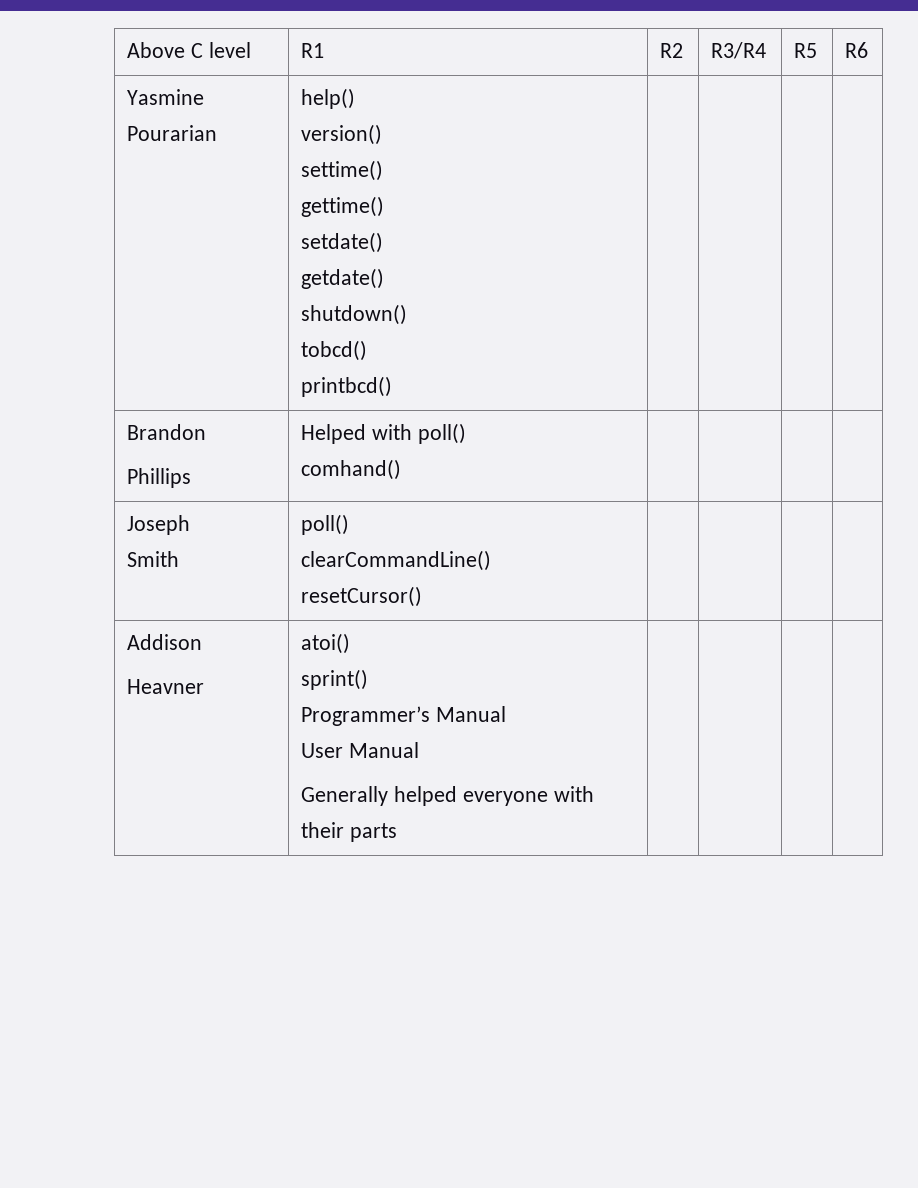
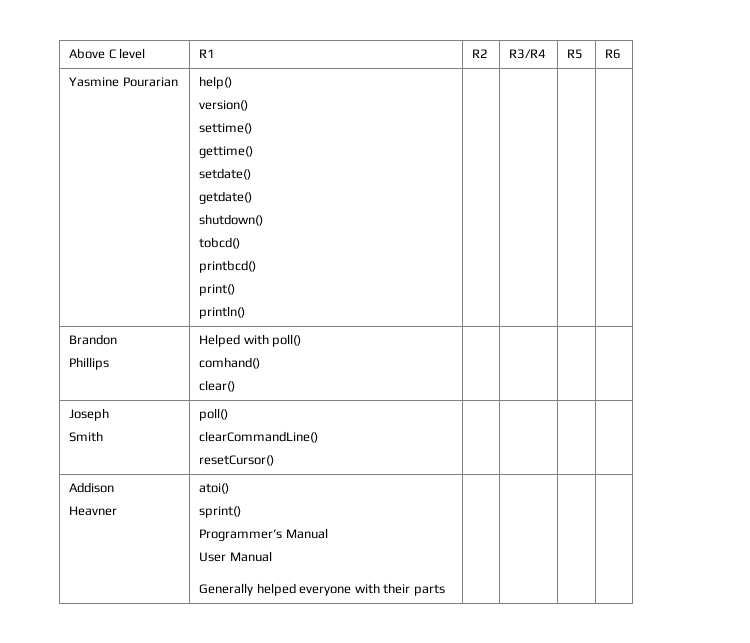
  Yasmine Pourarian | help()
  version()
  settime()
  gettime()
  setdate()
  getdate()
  shutdown()
  tobcd()
- printbcd() | | | |
+ printbcd()
+ print()
+ println() | | | |
  Brandon
  Phillips | Helped with poll()
- comhand() | | | |
+ comhand()
+ clear() | | | |

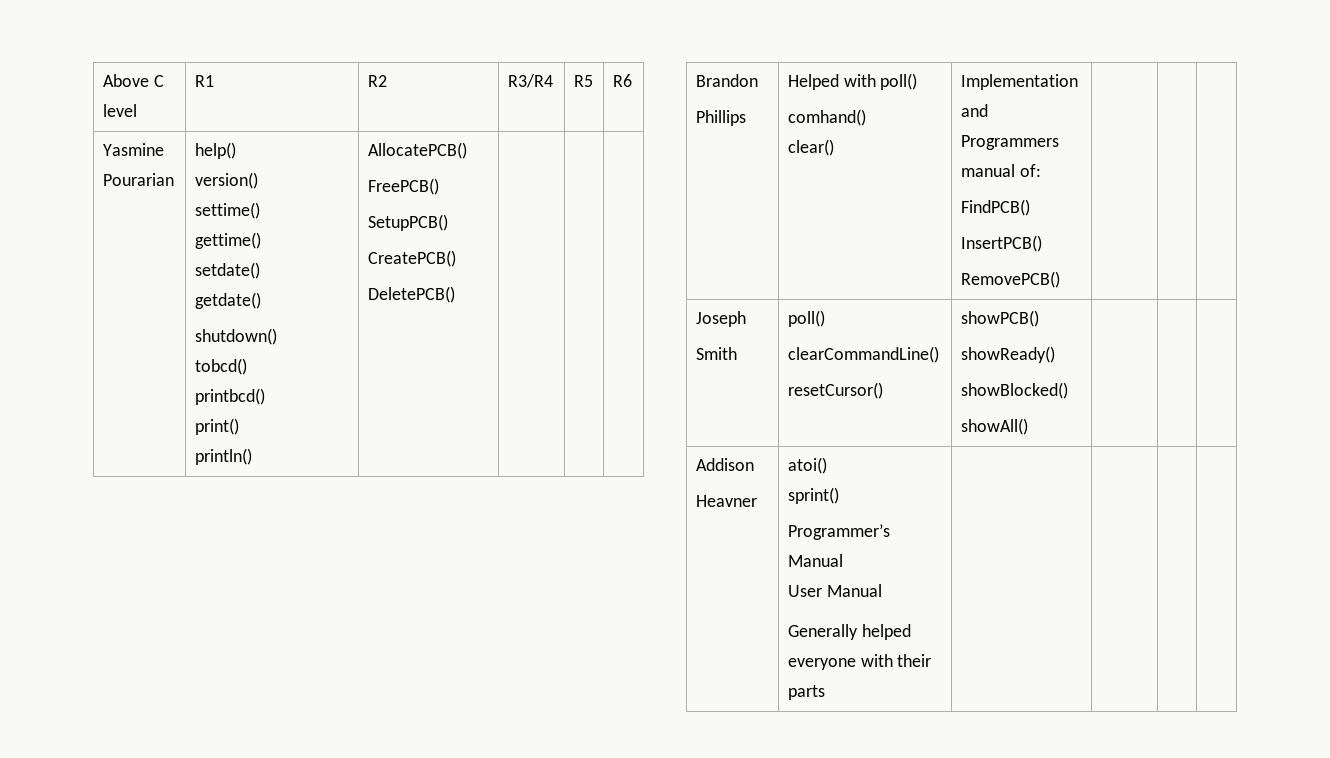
  Yasmine Pourarian | help()
  version()
  settime()
  gettime()
  setdate()
  getdate()
  shutdown()
  tobcd()
  printbcd()
  print()
- println() | | | |
+ println() | AllocatePCB()
+ FreePCB()
+ SetupPCB()
+ CreatePCB()
+ DeletePCB() | | |
  Brandon
  Phillips | Helped with poll()
  comhand()
- clear() | | | |
+ clear() | Implementation and Programmers manual of:
+ FindPCB()
+ InsertPCB()
+ RemovePCB() | | |
  Joseph
  Smith | poll()
  clearCommandLine()
- resetCursor() | | | |
+ resetCursor() | showPCB()
+ showReady()
+ showBlocked()
+ showAll() | | |

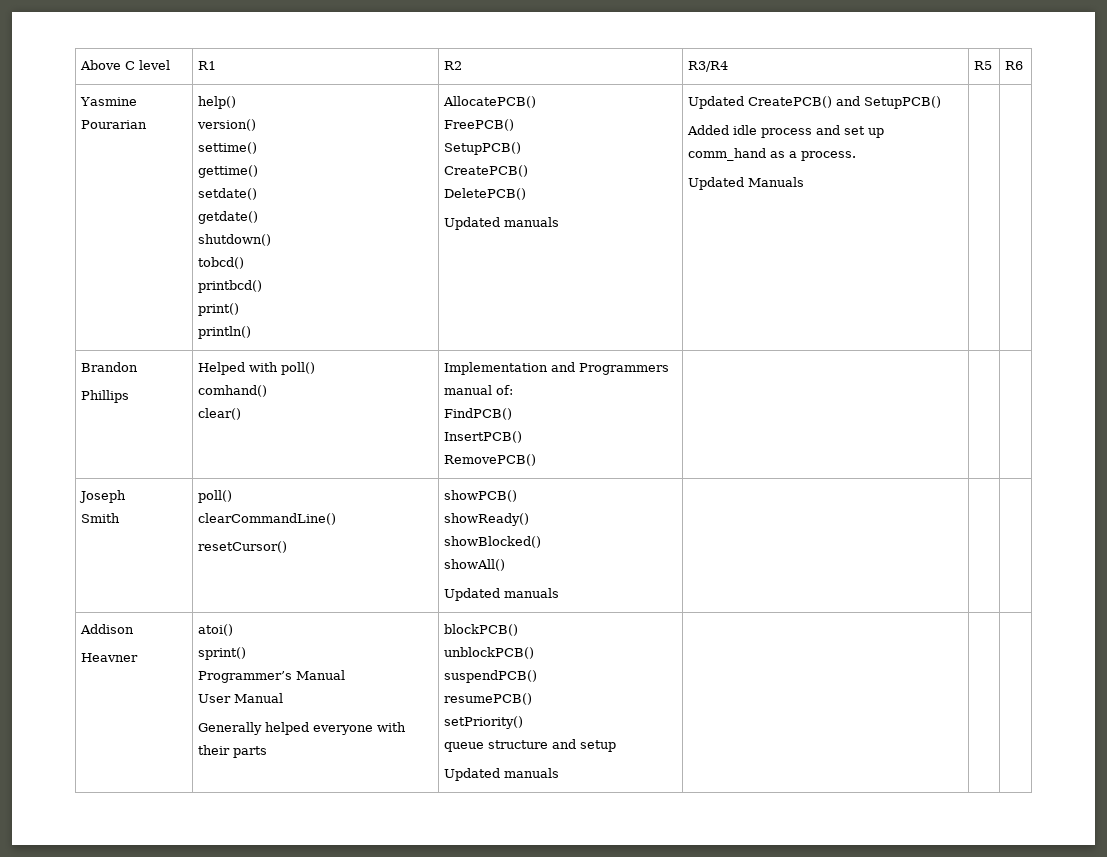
  Yasmine Pourarian | help()
  version()
  settime()
  gettime()
  setdate()
  getdate()
  shutdown()
  tobcd()
  printbcd()
  print()
  println() | AllocatePCB()
  FreePCB()
  SetupPCB()
  CreatePCB()
- DeletePCB() | | |
+ DeletePCB()
+ Updated manuals | Updated CreatePCB() and SetupPCB()
+ Added idle process and set up comm_hand as a process.
+ Updated Manuals | |
  Joseph
  Smith | poll()
  clearCommandLine()
  resetCursor() | showPCB()
  showReady()
  showBlocked()
- showAll() | | |
+ showAll()
+ Updated manuals | | |
  Addison
  Heavner | atoi()
  sprint()
  Programmer’s Manual
  User Manual
- Generally helped everyone with their parts | | | |
+ Generally helped everyone with their parts | blockPCB()
+ unblockPCB()
+ suspendPCB()
+ resumePCB()
+ setPriority()
+ queue structure and setup
+ Updated manuals | | |

